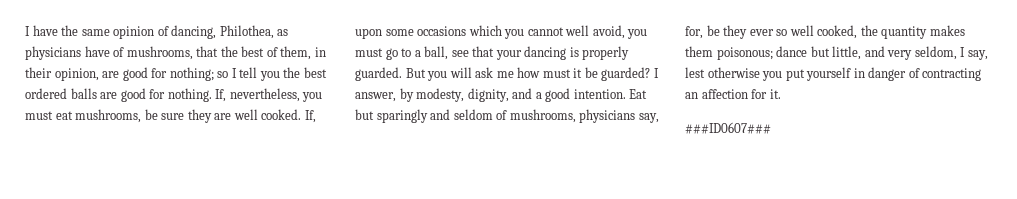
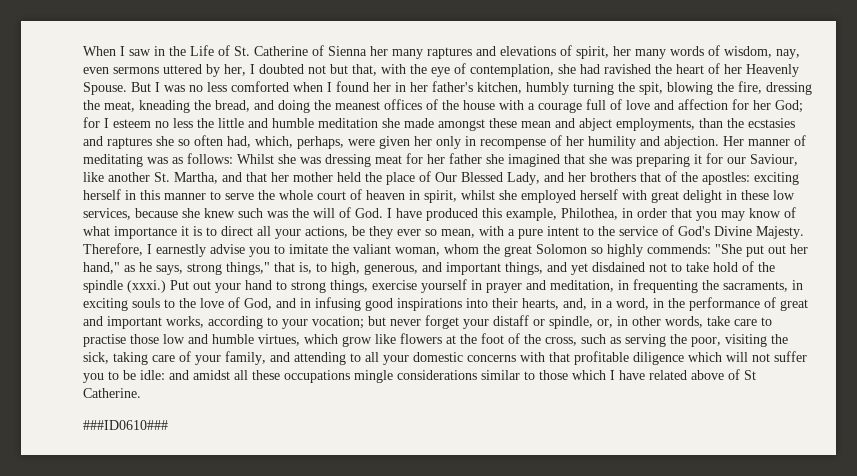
- I have the same opinion of dancing, Philothea, as physicians have of mushrooms, that the best of them, in their opinion, are good for nothing; so I tell you the best ordered balls are good for nothing. If, nevertheless, you must eat mushrooms, be sure they are well cooked. If, upon some occasions which you cannot well avoid, you must go to a ball, see that your dancing is properly guarded. But you will ask me how must it be guarded? I answer, by modesty, dignity, and a good intention. Eat but sparingly and seldom of mushrooms, physicians say, for, be they ever so well cooked, the quantity makes them poisonous; dance but little, and very seldom, I say, lest otherwise you put yourself in danger of contracting an affection for it.
- ###ID0607###
+ When I saw in the Life of St. Catherine of Sienna her many raptures and elevations of spirit, her many words of wisdom, nay, even sermons uttered by her, I doubted not but that, with the eye of contemplation, she had ravished the heart of her Heavenly Spouse. But I was no less comforted when I found her in her father's kitchen, humbly turning the spit, blowing the fire, dressing the meat, kneading the bread, and doing the meanest offices of the house with a courage full of love and affection for her God; for I esteem no less the little and humble meditation she made amongst these mean and abject employments, than the ecstasies and raptures she so often had, which, perhaps, were given her only in recompense of her humility and abjection. Her manner of meditating was as follows: Whilst she was dressing meat for her father she imagined that she was preparing it for our Saviour, like another St. Martha, and that her mother held the place of Our Blessed Lady, and her brothers that of the apostles: exciting herself in this manner to serve the whole court of heaven in spirit, whilst she employed herself with great delight in these low services, because she knew such was the will of God. I have produced this example, Philothea, in order that you may know of what importance it is to direct all your actions, be they ever so mean, with a pure intent to the service of God's Divine Majesty. Therefore, I earnestly advise you to imitate the valiant woman, whom the great Solomon so highly commends: "She put out her hand," as he says, strong things," that is, to high, generous, and important things, and yet disdained not to take hold of the spindle (xxxi.) Put out your hand to strong things, exercise yourself in prayer and meditation, in frequenting the sacraments, in exciting souls to the love of God, and in infusing good inspirations into their hearts, and, in a word, in the performance of great and important works, according to your vocation; but never forget your distaff or spindle, or, in other words, take care to practise those low and humble virtues, which grow like flowers at the foot of the cross, such as serving the poor, visiting the sick, taking care of your family, and attending to all your domestic concerns with that profitable diligence which will not suffer you to be idle: and amidst all these occupations mingle considerations similar to those which I have related above of St Catherine.
+ ###ID0610###

